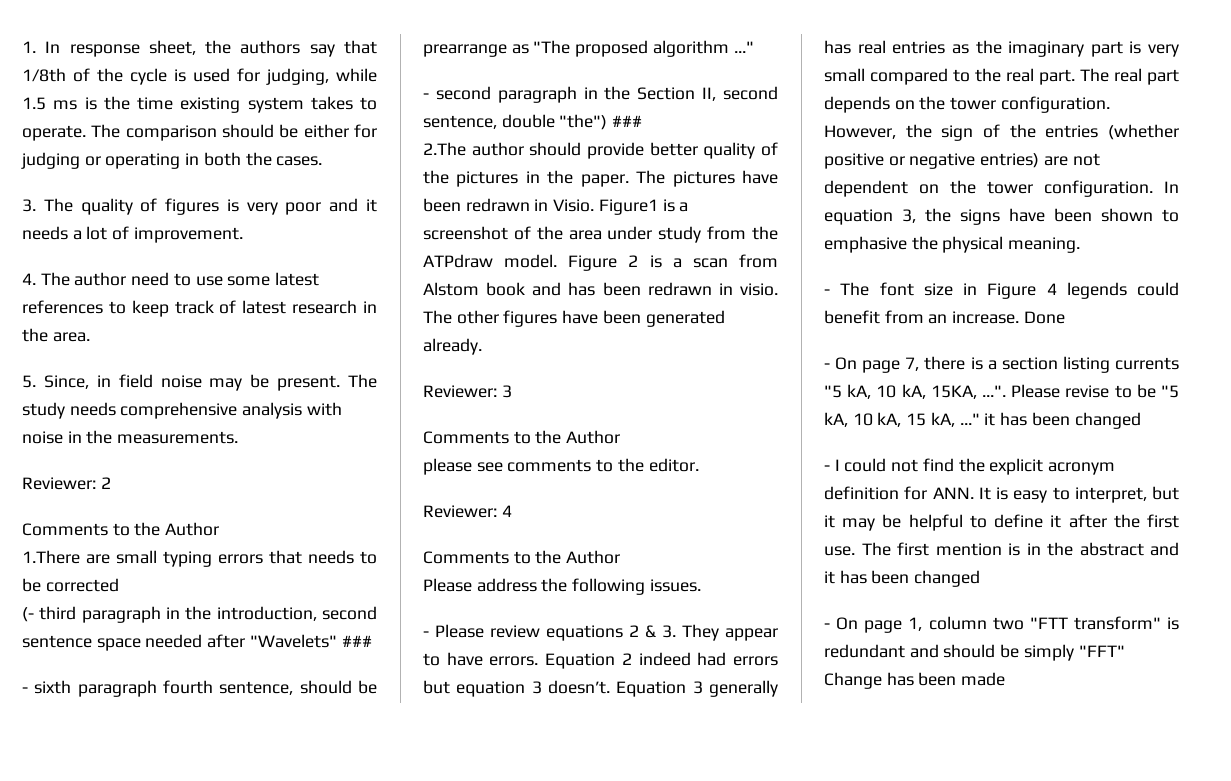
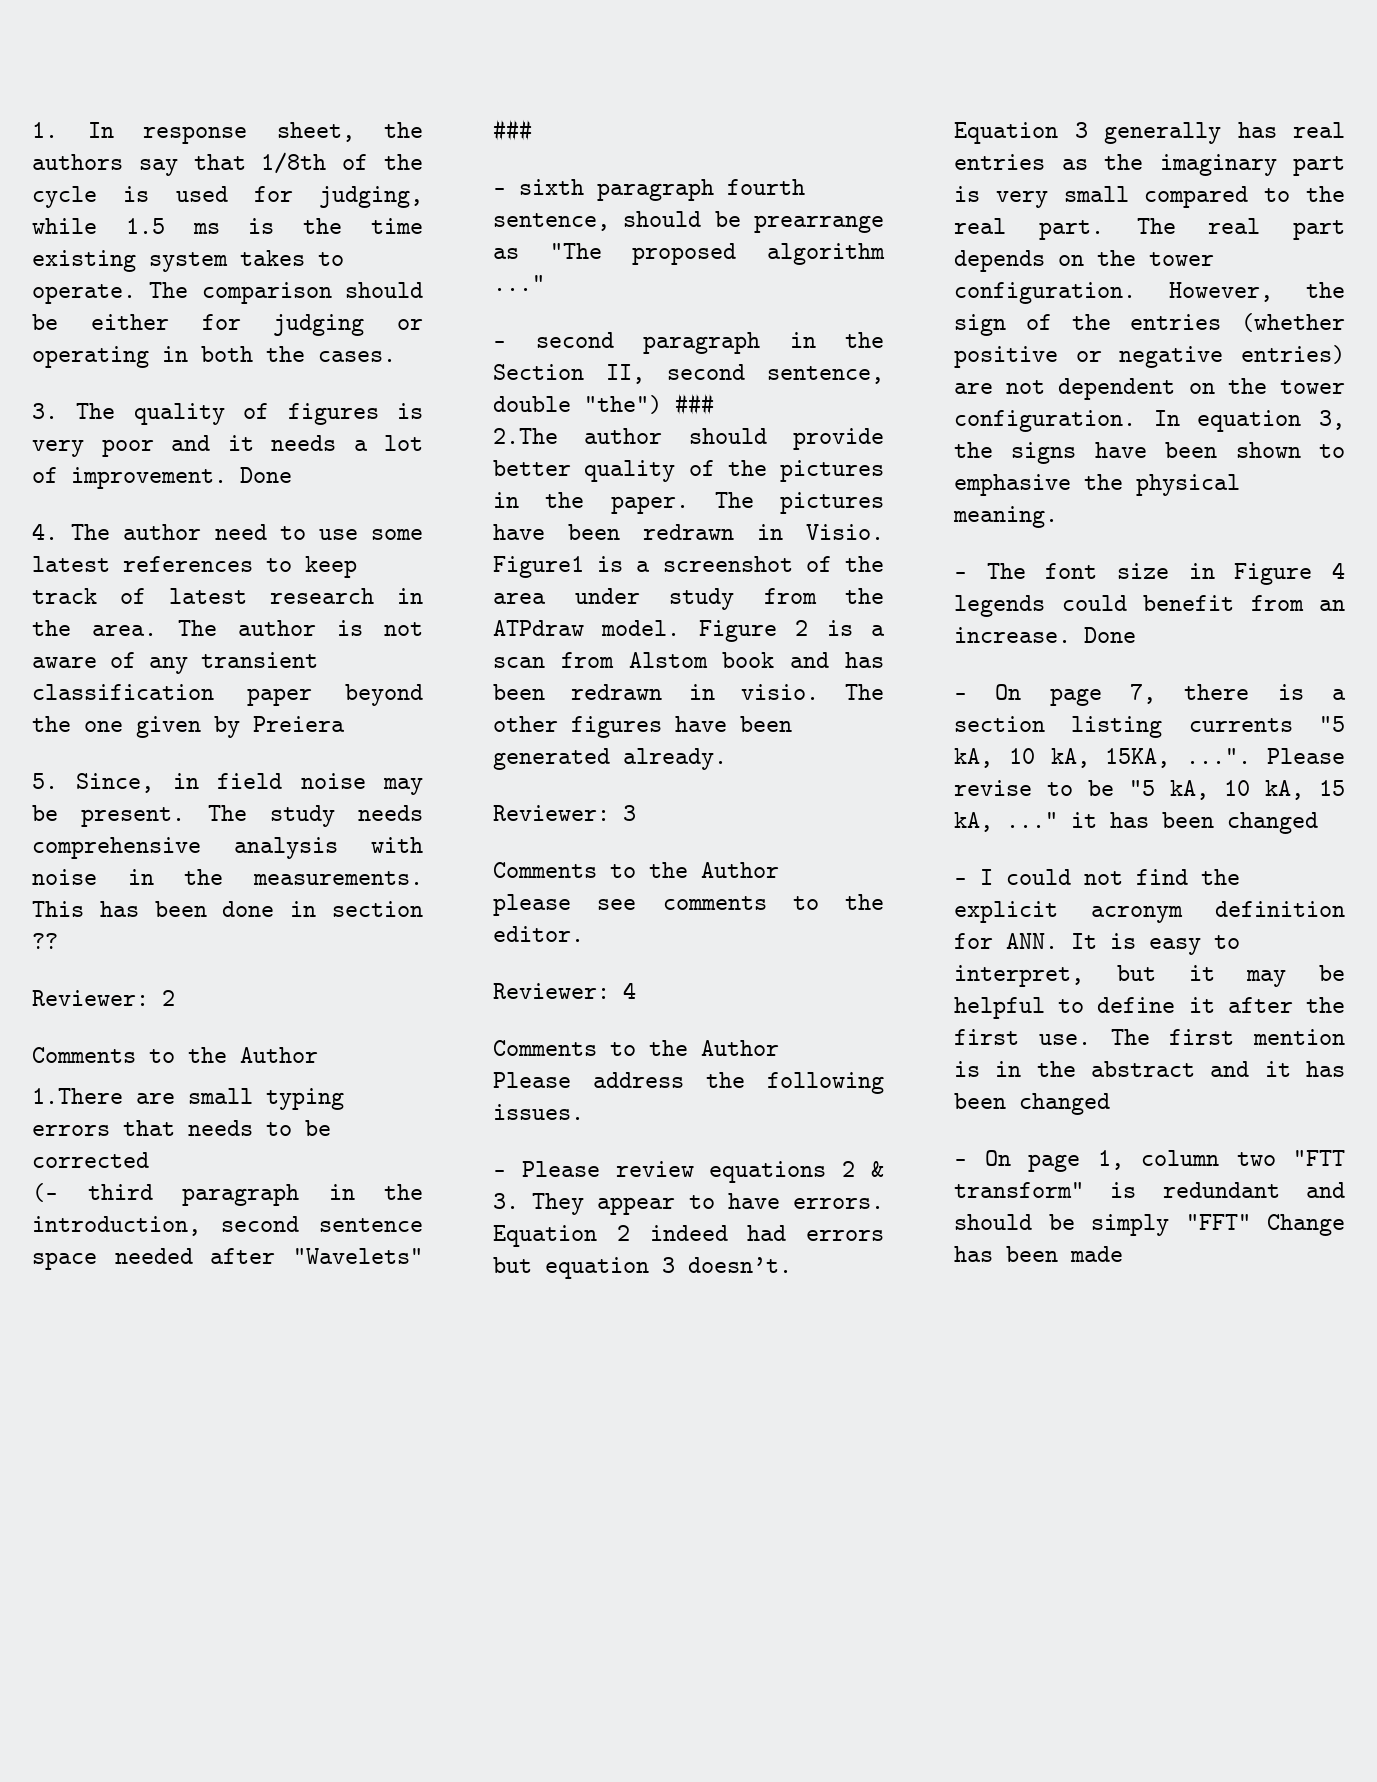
- 3. The quality of figures is very poor and it needs a lot of improvement.
+ 3. The quality of figures is very poor and it needs a lot of improvement. Done
+ The author is not aware of any transient classification paper beyond the one given by Preiera
+ This has been done in section ??

